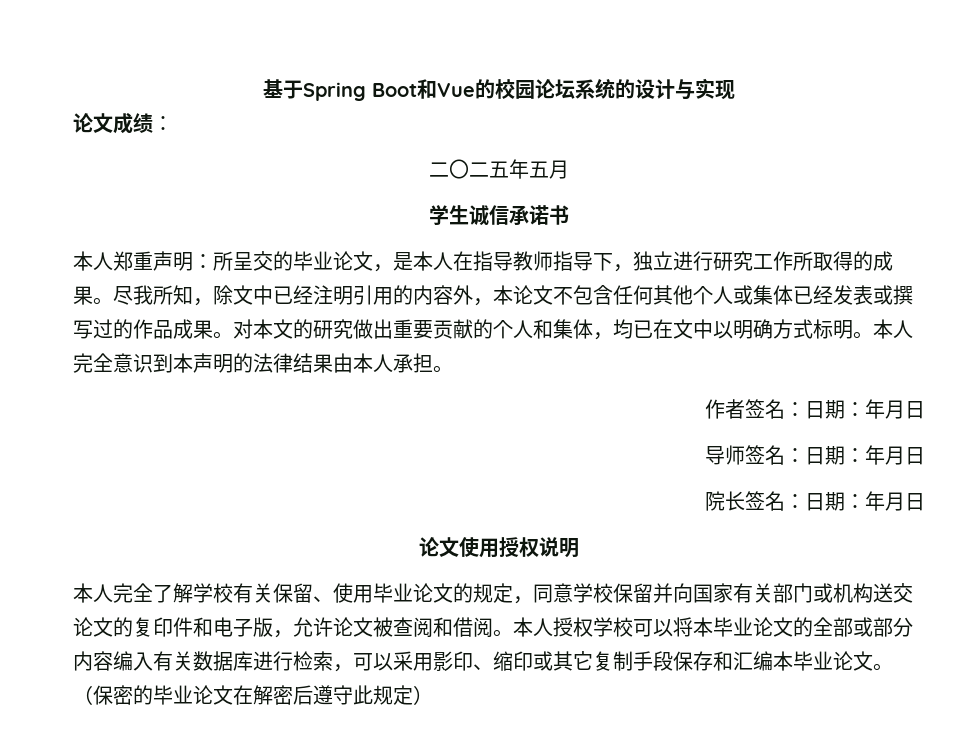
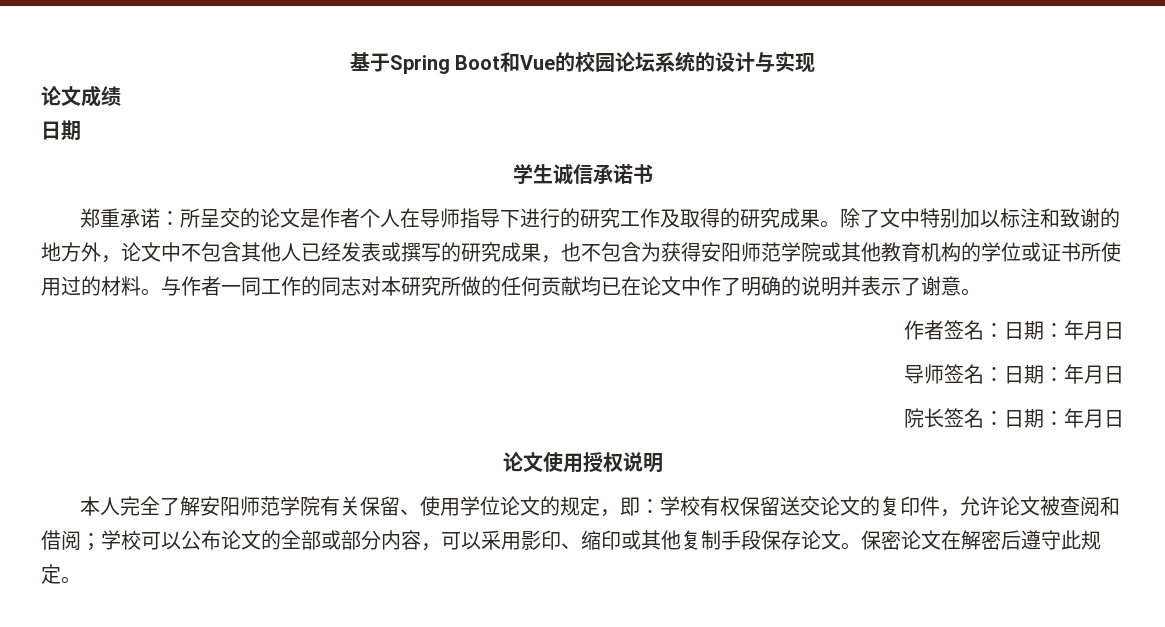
- 论文成绩：
- 二〇二五年五月
+ 论文成绩
+ 日期
- 本人郑重声明：所呈交的毕业论文，是本人在指导教师指导下，独立进行研究工作所取得的成果。尽我所知，除文中已经注明引用的内容外，本论文不包含任何其他个人或集体已经发表或撰写过的作品成果。对本文的研究做出重要贡献的个人和集体，均已在文中以明确方式标明。本人完全意识到本声明的法律结果由本人承担。
+ 郑重承诺：所呈交的论文是作者个人在导师指导下进行的研究工作及取得的研究成果。除了文中特别加以标注和致谢的地方外，论文中不包含其他人已经发表或撰写的研究成果，也不包含为获得安阳师范学院或其他教育机构的学位或证书所使用过的材料。与作者一同工作的同志对本研究所做的任何贡献均已在论文中作了明确的说明并表示了谢意。
- 本人完全了解学校有关保留、使用毕业论文的规定，同意学校保留并向国家有关部门或机构送交论文的复印件和电子版，允许论文被查阅和借阅。本人授权学校可以将本毕业论文的全部或部分内容编入有关数据库进行检索，可以采用影印、缩印或其它复制手段保存和汇编本毕业论文。（保密的毕业论文在解密后遵守此规定）
+ 本人完全了解安阳师范学院有关保留、使用学位论文的规定，即：学校有权保留送交论文的复印件，允许论文被查阅和借阅；学校可以公布论文的全部或部分内容，可以采用影印、缩印或其他复制手段保存论文。保密论文在解密后遵守此规定。

